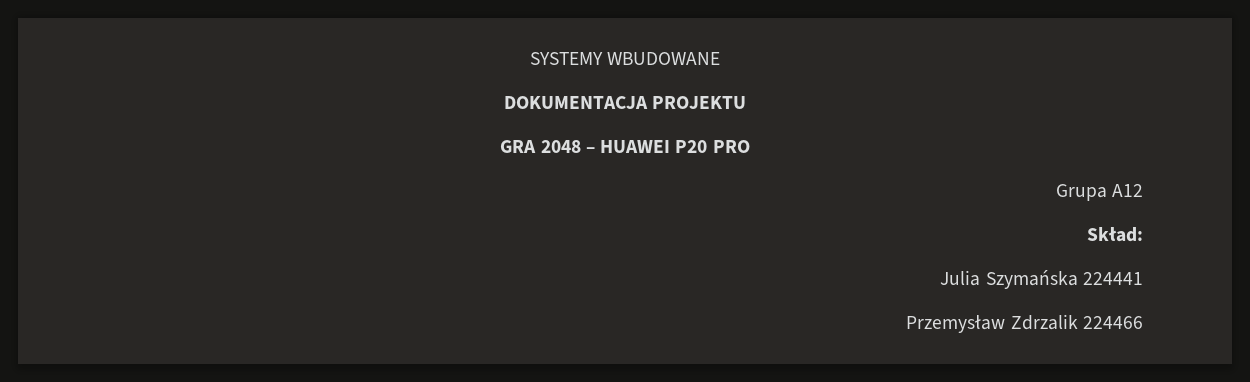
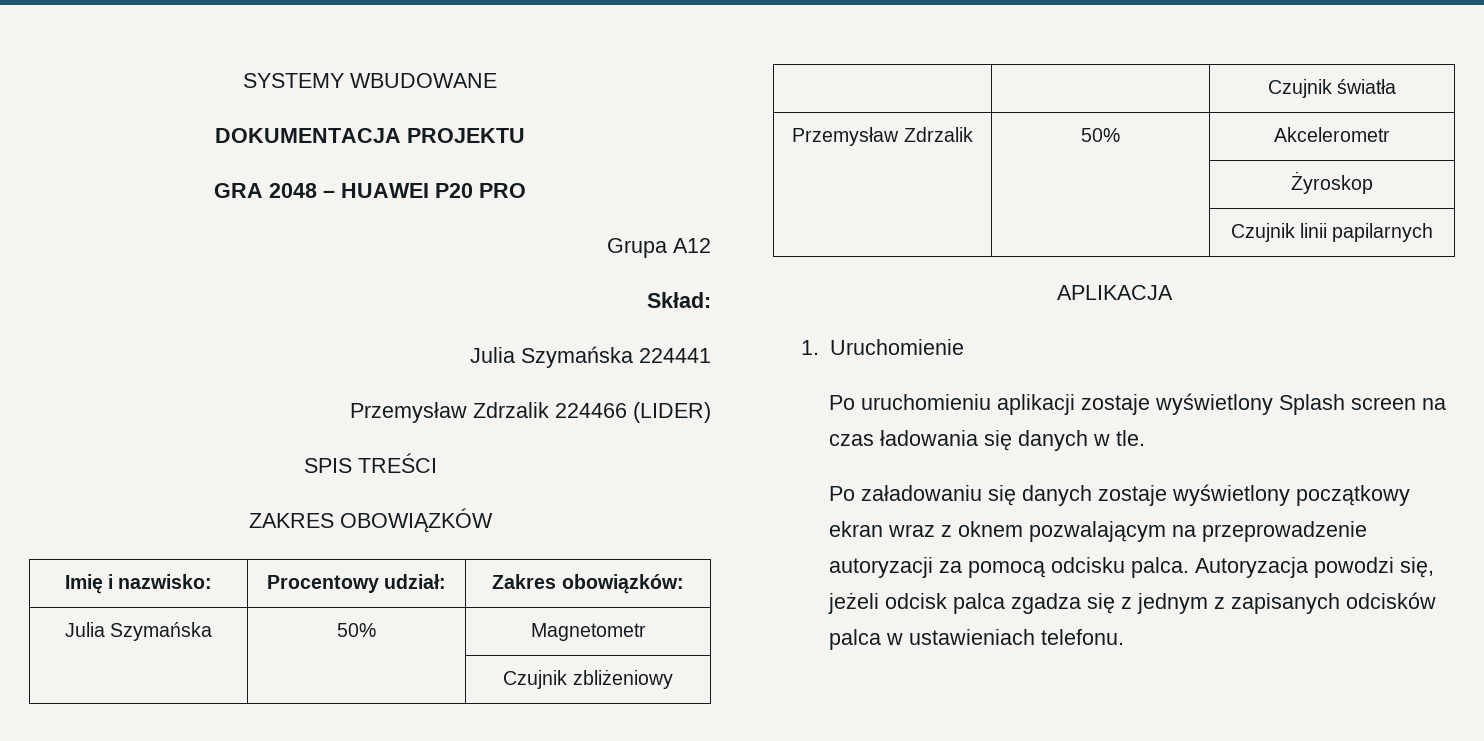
- Przemysław Zdrzalik 224466
+ Przemysław Zdrzalik 224466 (LIDER)
+ SPIS TREŚCI
+ ZAKRES OBOWIĄZKÓW
+ Imię i nazwisko: | Procentowy udział: | Zakres obowiązków:
+ Julia Szymańska | 50% | Magnetometr
+ | | Czujnik zbliżeniowy
+ | | Czujnik światła
+ Przemysław Zdrzalik | 50% | Akcelerometr
+ | | Żyroskop
+ | | Czujnik linii papilarnych
+ APLIKACJA
+ 1. Uruchomienie
+ Po uruchomieniu aplikacji zostaje wyświetlony Splash screen na czas ładowania się danych w tle.
+ Po załadowaniu się danych zostaje wyświetlony początkowy ekran wraz z oknem pozwalającym na przeprowadzenie autoryzacji za pomocą odcisku palca. Autoryzacja powodzi się, jeżeli odcisk palca zgadza się z jednym z zapisanych odcisków palca w ustawieniach telefonu.

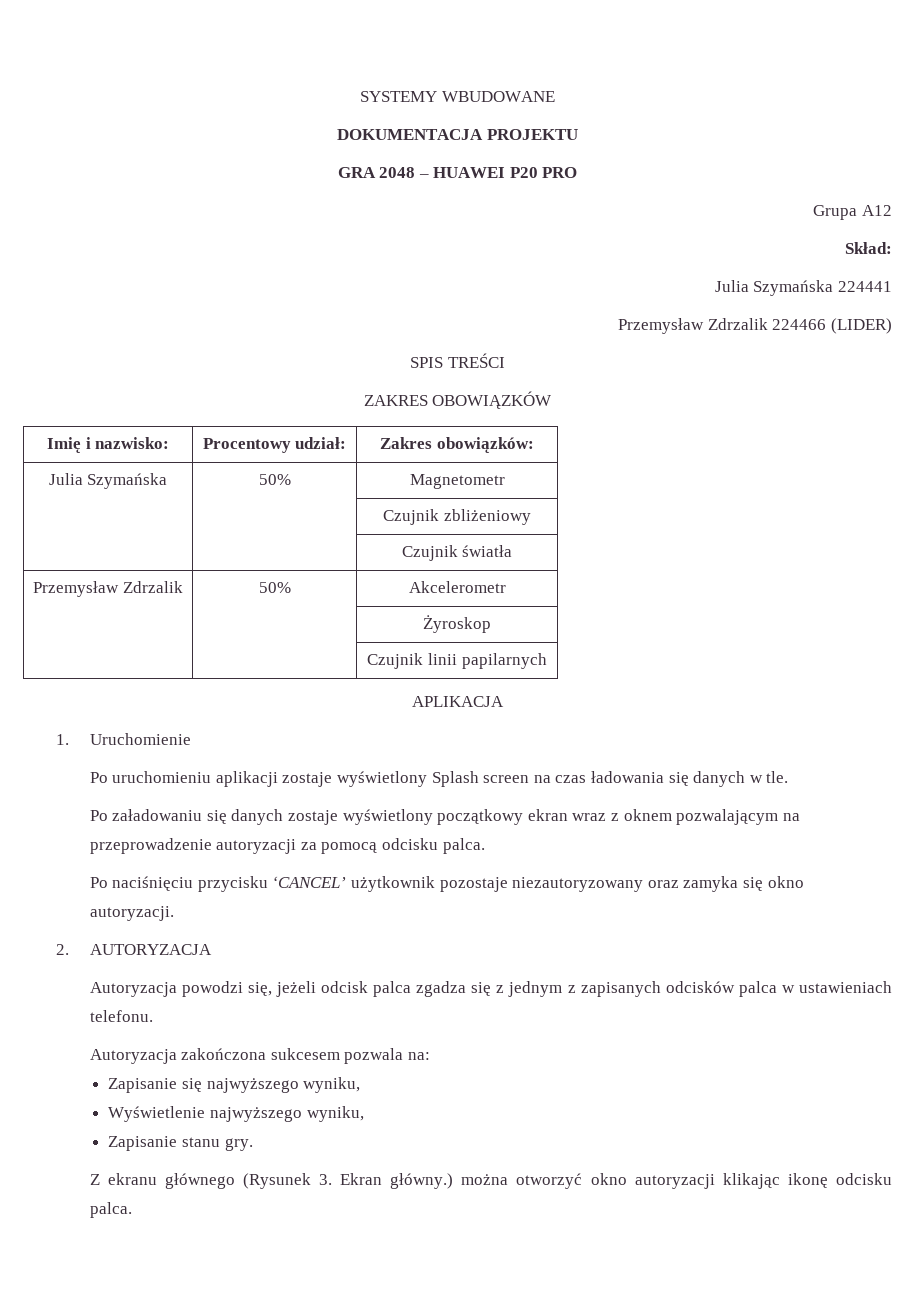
- Po załadowaniu się danych zostaje wyświetlony początkowy ekran wraz z oknem pozwalającym na przeprowadzenie autoryzacji za pomocą odcisku palca. Autoryzacja powodzi się, jeżeli odcisk palca zgadza się z jednym z zapisanych odcisków palca w ustawieniach telefonu.
+ Po załadowaniu się danych zostaje wyświetlony początkowy ekran wraz z oknem pozwalającym na przeprowadzenie autoryzacji za pomocą odcisku palca.
+ Po naciśnięciu przycisku ‘CANCEL’ użytkownik pozostaje niezautoryzowany oraz zamyka się okno autoryzacji.
+ 2. AUTORYZACJA
+ Autoryzacja powodzi się, jeżeli odcisk palca zgadza się z jednym z zapisanych odcisków palca w ustawieniach telefonu.
+ Autoryzacja zakończona sukcesem pozwala na:
+ Zapisanie się najwyższego wyniku,
+ Wyświetlenie najwyższego wyniku,
+ Zapisanie stanu gry.
+ Z ekranu głównego (Rysunek 3. Ekran główny.) można otworzyć okno autoryzacji klikając ikonę odcisku palca.

